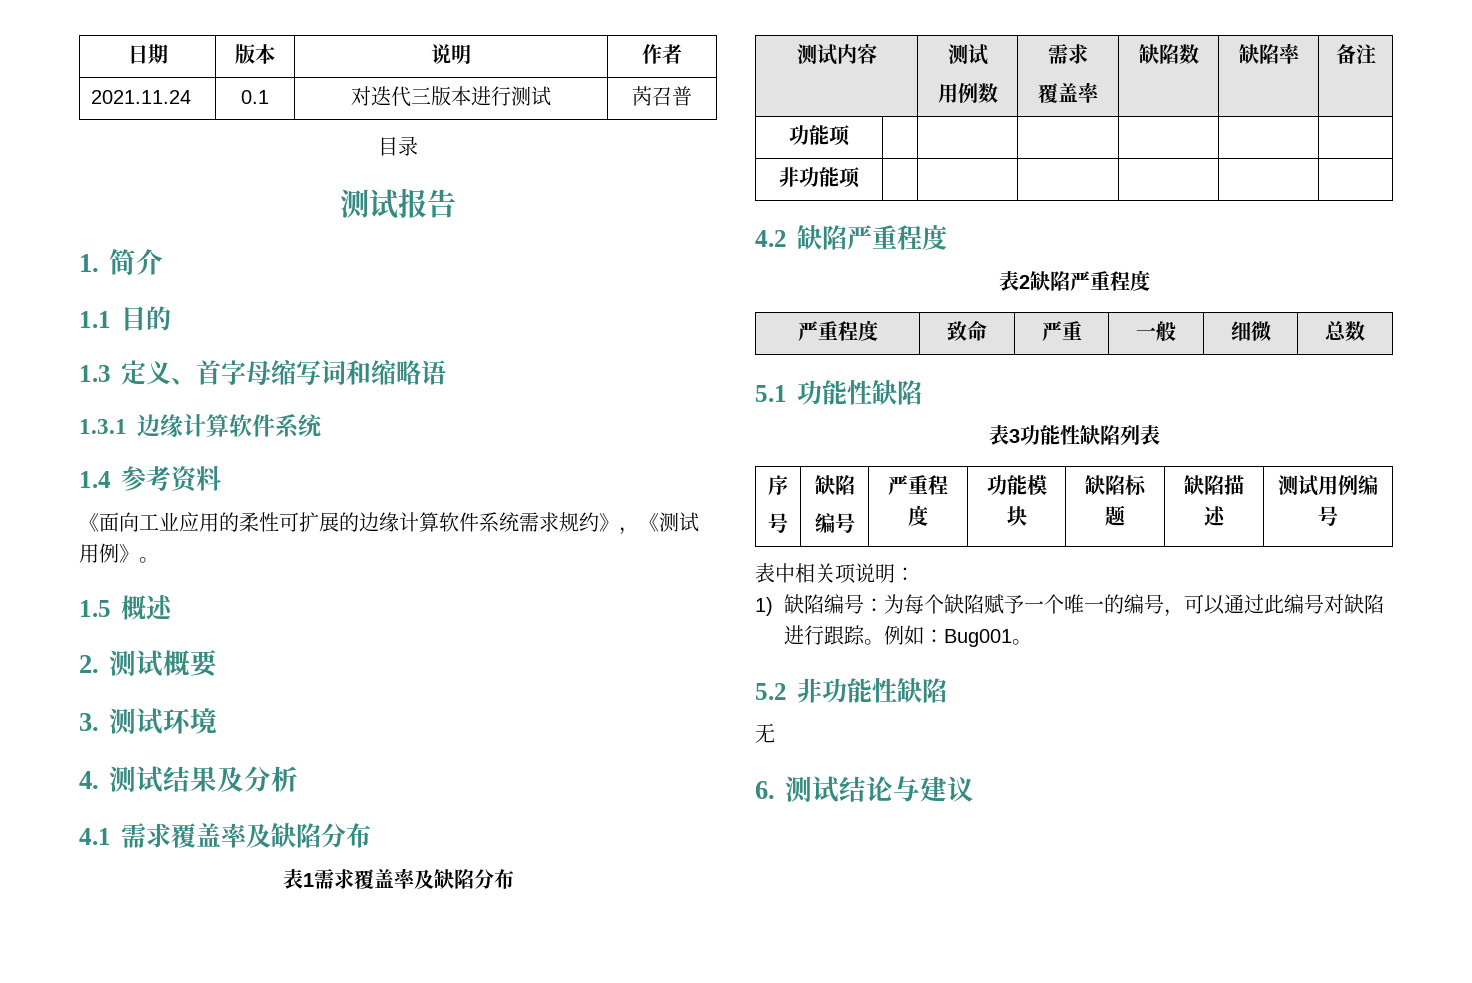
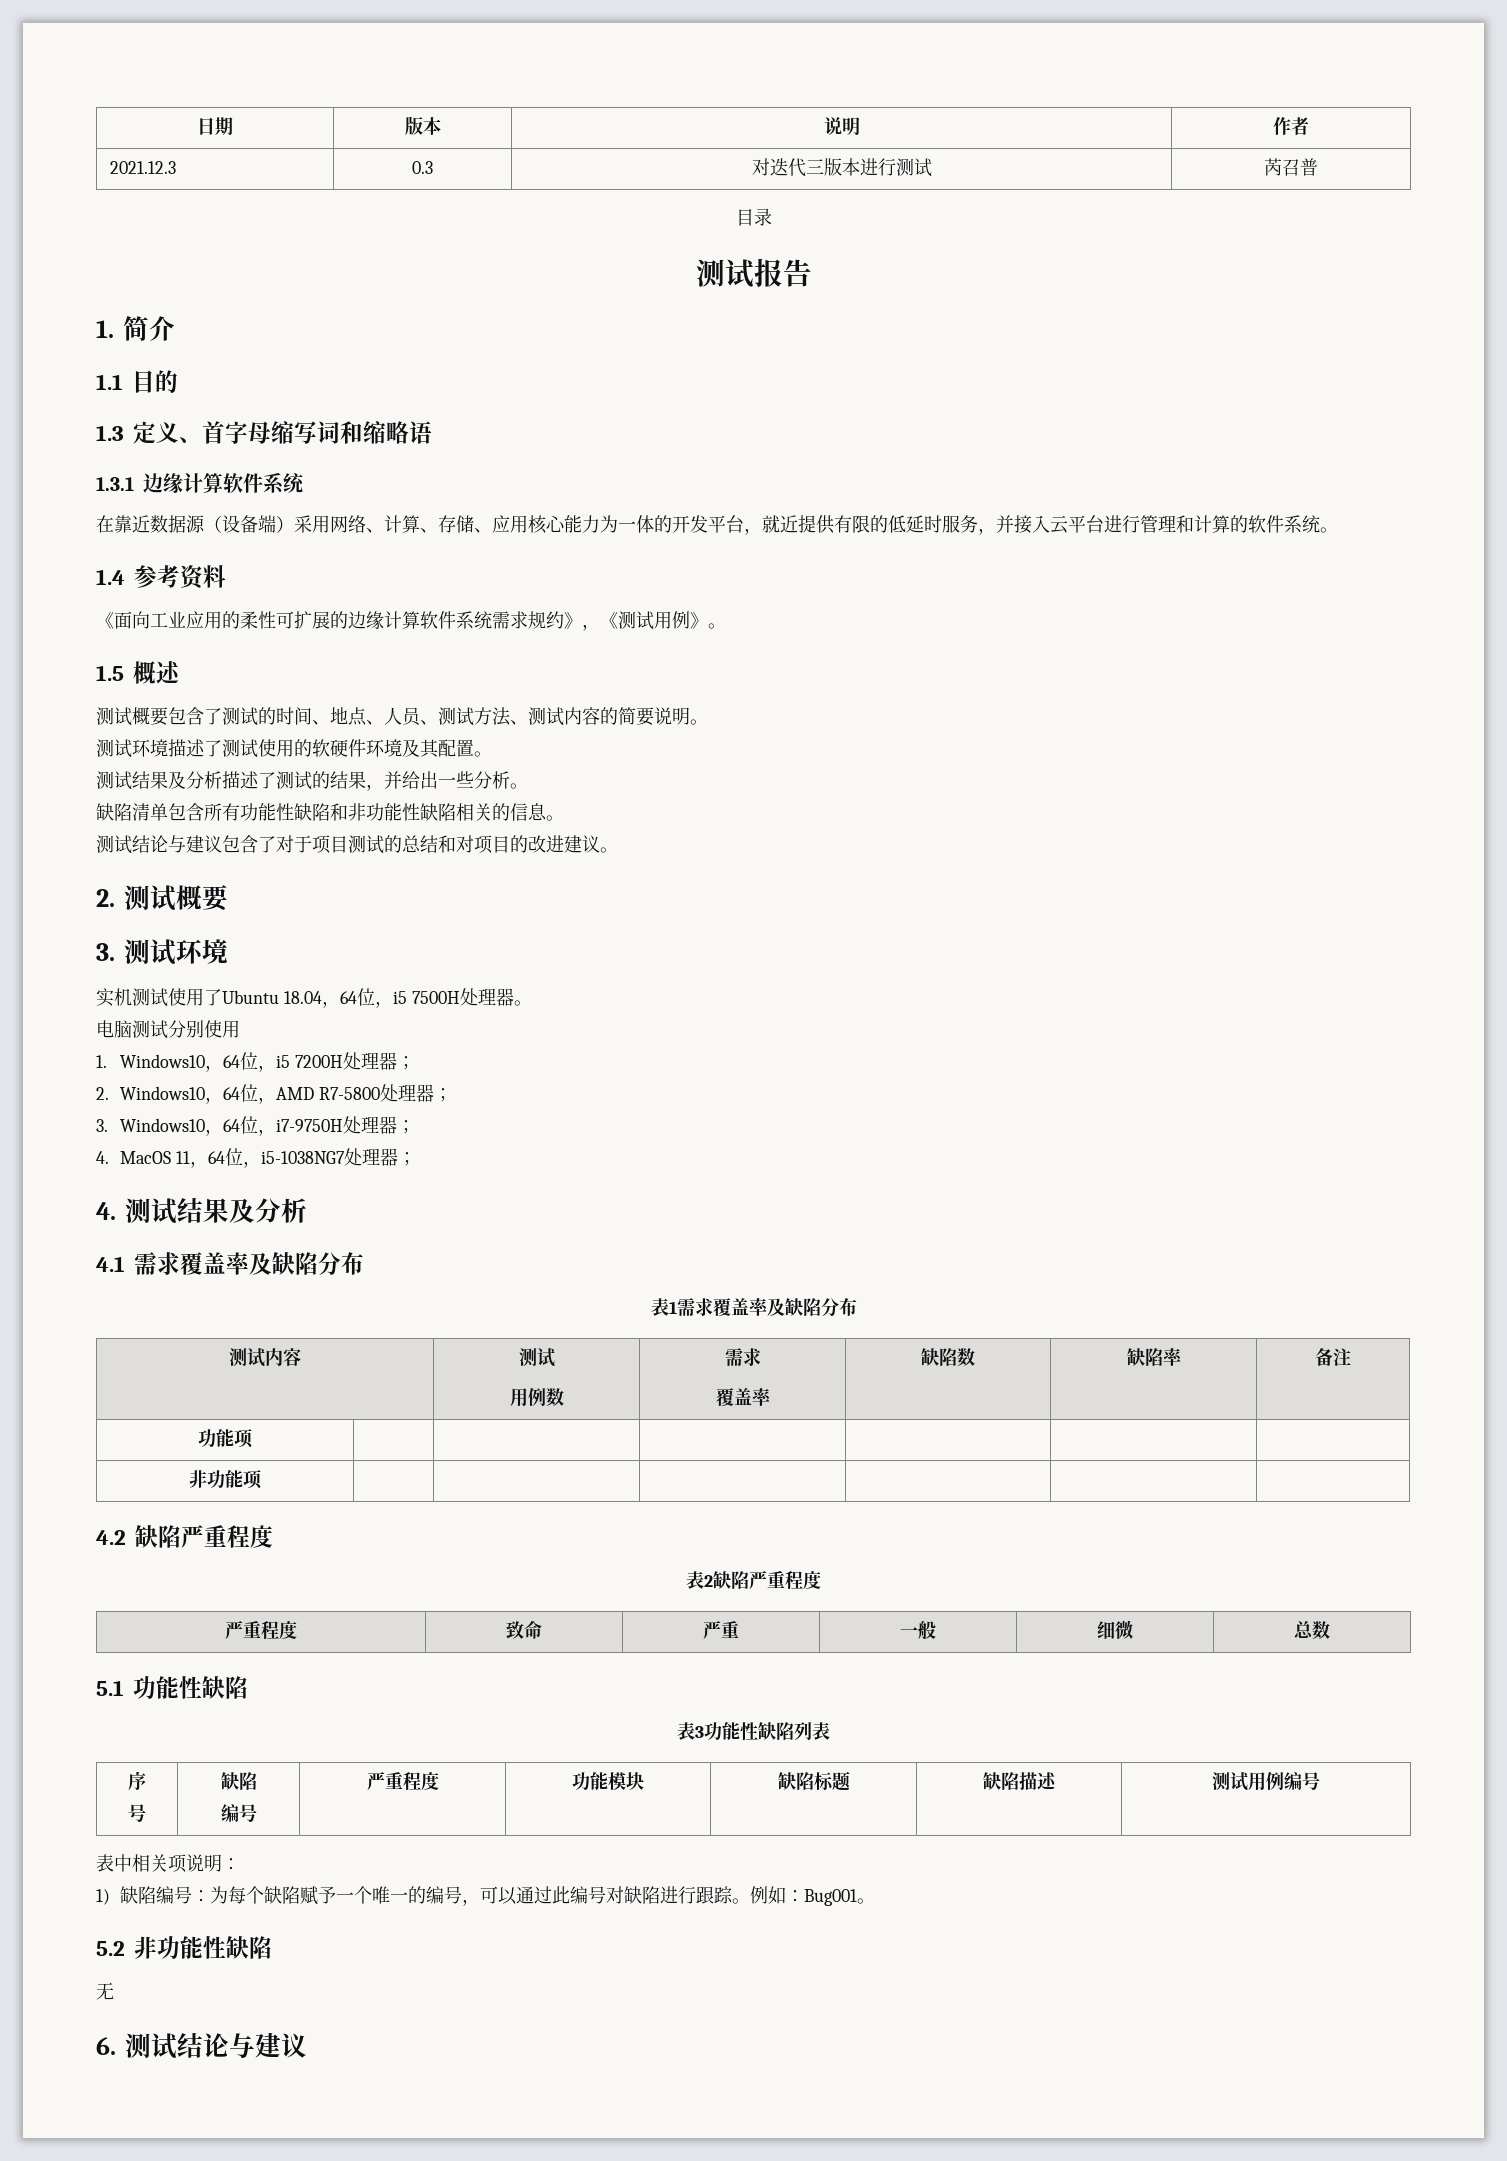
- 2021.11.24 | 0.1 | 对迭代三版本进行测试 | 芮召普
+ 2021.12.3 | 0.3 | 对迭代三版本进行测试 | 芮召普
+ 在靠近数据源（设备端）采用网络、计算、存储、应用核心能力为一体的开发平台，就近提供有限的低延时服务，并接入云平台进行管理和计算的软件系统。
+ 测试概要包含了测试的时间、地点、人员、测试方法、测试内容的简要说明。
+ 测试环境描述了测试使用的软硬件环境及其配置。
+ 测试结果及分析描述了测试的结果，并给出一些分析。
+ 缺陷清单包含所有功能性缺陷和非功能性缺陷相关的信息。
+ 测试结论与建议包含了对于项目测试的总结和对项目的改进建议。
+ 实机测试使用了Ubuntu 18.04，64位，i5 7500H处理器。
+ 电脑测试分别使用
+ 1. Windows10，64位，i5 7200H处理器；
+ 2. Windows10，64位，AMD R7-5800处理器；
+ 3. Windows10，64位，i7-9750H处理器；
+ 4. MacOS 11，64位，i5-1038NG7处理器；

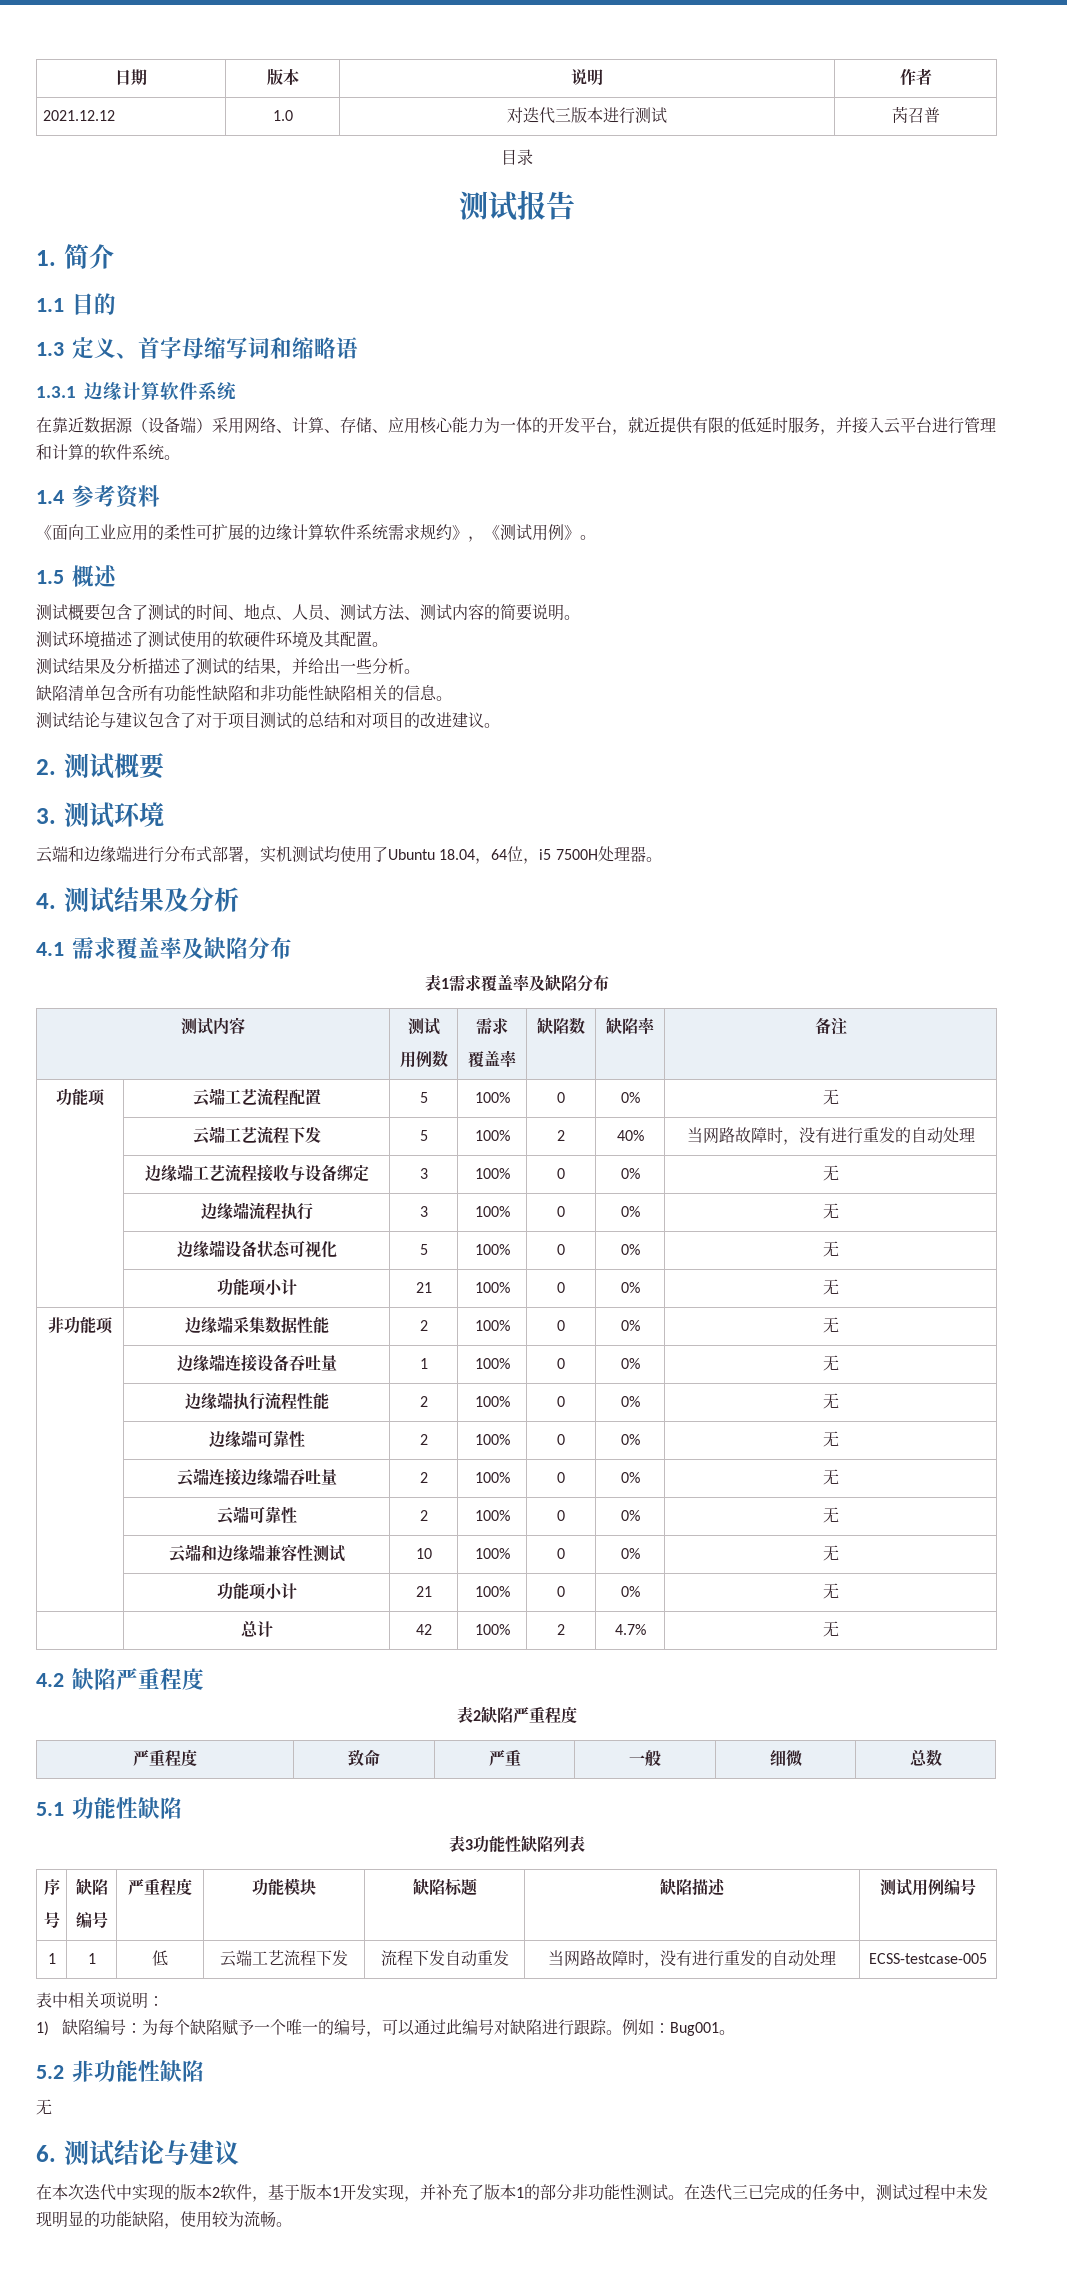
- 2021.12.3 | 0.3 | 对迭代三版本进行测试 | 芮召普
+ 2021.12.12 | 1.0 | 对迭代三版本进行测试 | 芮召普
- 实机测试使用了Ubuntu 18.04，64位，i5 7500H处理器。
+ 云端和边缘端进行分布式部署，实机测试均使用了Ubuntu 18.04，64位，i5 7500H处理器。
- 电脑测试分别使用
- 1. Windows10，64位，i5 7200H处理器；
- 2. Windows10，64位，AMD R7-5800处理器；
- 3. Windows10，64位，i7-9750H处理器；
- 4. MacOS 11，64位，i5-1038NG7处理器；
  测试内容 | 测试
  用例数 | 需求
  覆盖率 | 缺陷数 | 缺陷率 | 备注
- 功能项 | | | | | |
- 非功能项 | | | | | |
+ 功能项 | 云端工艺流程配置 | 5 | 100% | 0 | 0% | 无
+ | 云端工艺流程下发 | 5 | 100% | 2 | 40% | 当网路故障时，没有进行重发的自动处理
+ | 边缘端工艺流程接收与设备绑定 | 3 | 100% | 0 | 0% | 无
+ | 边缘端流程执行 | 3 | 100% | 0 | 0% | 无
+ | 边缘端设备状态可视化 | 5 | 100% | 0 | 0% | 无
+ | 功能项小计 | 21 | 100% | 0 | 0% | 无
+ 非功能项 | 边缘端采集数据性能 | 2 | 100% | 0 | 0% | 无
+ | 边缘端连接设备吞吐量 | 1 | 100% | 0 | 0% | 无
+ | 边缘端执行流程性能 | 2 | 100% | 0 | 0% | 无
+ | 边缘端可靠性 | 2 | 100% | 0 | 0% | 无
+ | 云端连接边缘端吞吐量 | 2 | 100% | 0 | 0% | 无
+ | 云端可靠性 | 2 | 100% | 0 | 0% | 无
+ | 云端和边缘端兼容性测试 | 10 | 100% | 0 | 0% | 无
+ | 功能项小计 | 21 | 100% | 0 | 0% | 无
+ | 总计 | 42 | 100% | 2 | 4.7% | 无
+ 1 | 1 | 低 | 云端工艺流程下发 | 流程下发自动重发 | 当网路故障时，没有进行重发的自动处理 | ECSS-testcase-005
+ 在本次迭代中实现的版本2软件，基于版本1开发实现，并补充了版本1的部分非功能性测试。在迭代三已完成的任务中，测试过程中未发现明显的功能缺陷，使用较为流畅。

